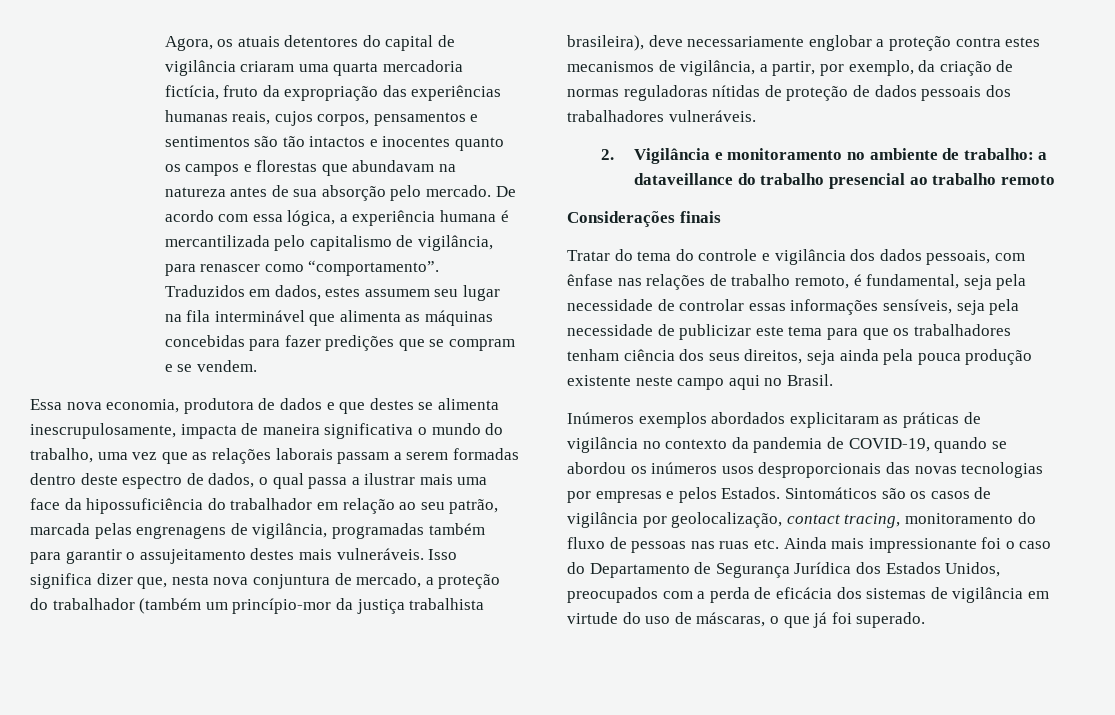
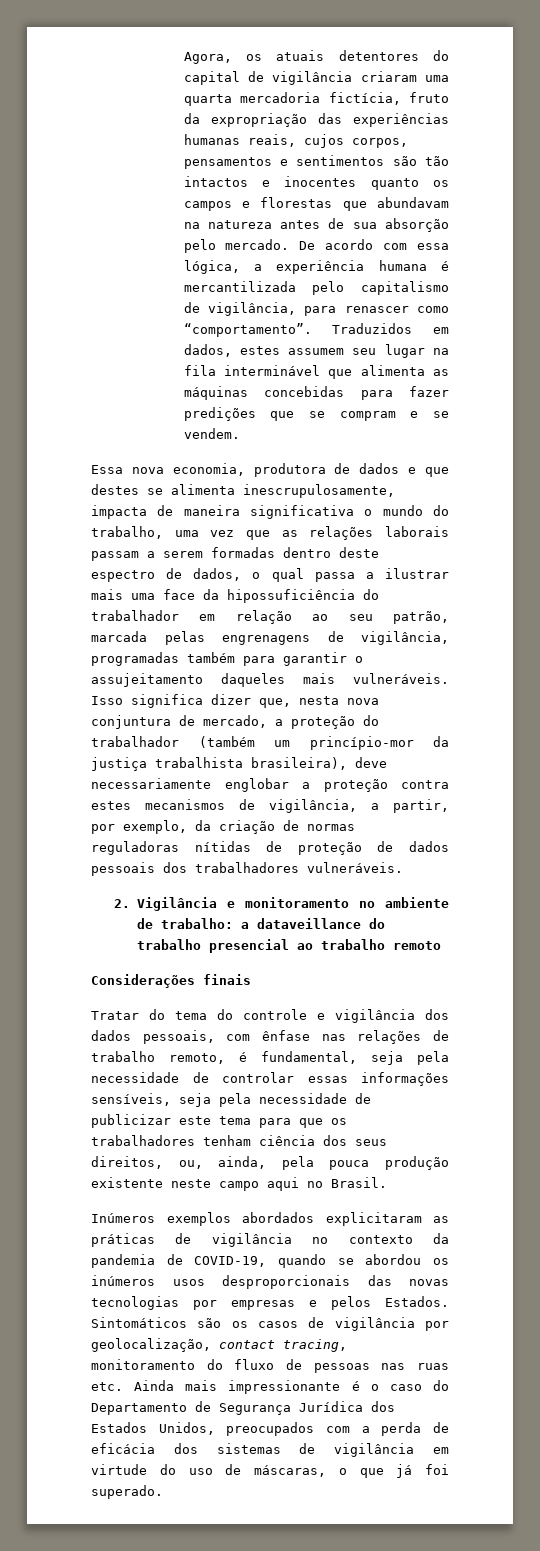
- Essa nova economia, produtora de dados e que destes se alimenta inescrupulosamente, impacta de maneira significativa o mundo do trabalho, uma vez que as relações laborais passam a serem formadas dentro deste espectro de dados, o qual passa a ilustrar mais uma face da hipossuficiência do trabalhador em relação ao seu patrão, marcada pelas engrenagens de vigilância, programadas também para garantir o assujeitamento destes mais vulneráveis.
+ Essa nova economia, produtora de dados e que destes se alimenta inescrupulosamente, impacta de maneira significativa o mundo do trabalho, uma vez que as relações laborais passam a serem formadas dentro deste espectro de dados, o qual passa a ilustrar mais uma face da hipossuficiência do trabalhador em relação ao seu patrão, marcada pelas engrenagens de vigilância, programadas também para garantir o assujeitamento daqueles mais vulneráveis.
- Tratar do tema do controle e vigilância dos dados pessoais, com ênfase nas relações de trabalho remoto, é fundamental, seja pela necessidade de controlar essas informações sensíveis, seja pela necessidade de publicizar este tema para que os trabalhadores tenham ciência dos seus direitos, seja ainda pela pouca produção existente neste campo aqui no Brasil.
+ Tratar do tema do controle e vigilância dos dados pessoais, com ênfase nas relações de trabalho remoto, é fundamental, seja pela necessidade de controlar essas informações sensíveis, seja pela necessidade de publicizar este tema para que os trabalhadores tenham ciência dos seus direitos, ou, ainda, pela pouca produção existente neste campo aqui no Brasil.
- Sintomáticos são os casos de vigilância por geolocalização, contact tracing, monitoramento do fluxo de pessoas nas ruas etc. Ainda mais impressionante foi o caso do Departamento de Segurança Jurídica dos Estados Unidos, preocupados com a perda de eficácia dos sistemas de vigilância em virtude do uso de máscaras, o que já foi superado.
+ Sintomáticos são os casos de vigilância por geolocalização, contact tracing, monitoramento do fluxo de pessoas nas ruas etc. Ainda mais impressionante é o caso do Departamento de Segurança Jurídica dos Estados Unidos, preocupados com a perda de eficácia dos sistemas de vigilância em virtude do uso de máscaras, o que já foi superado.

